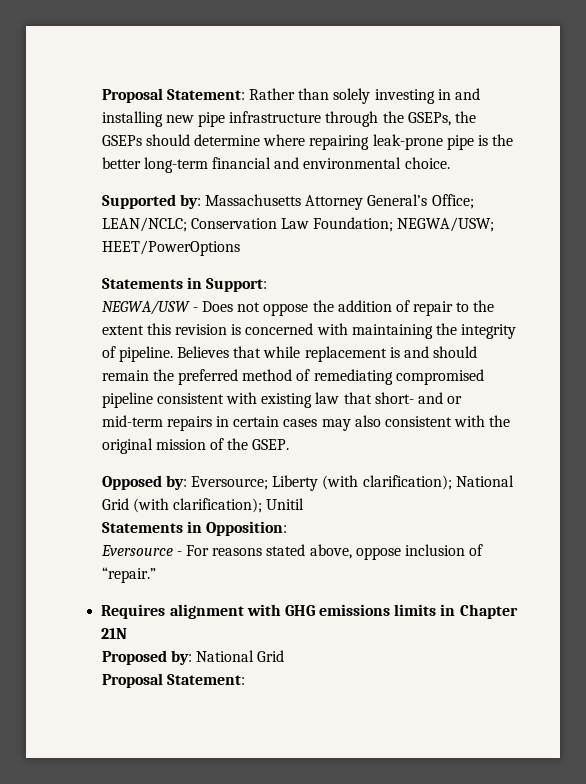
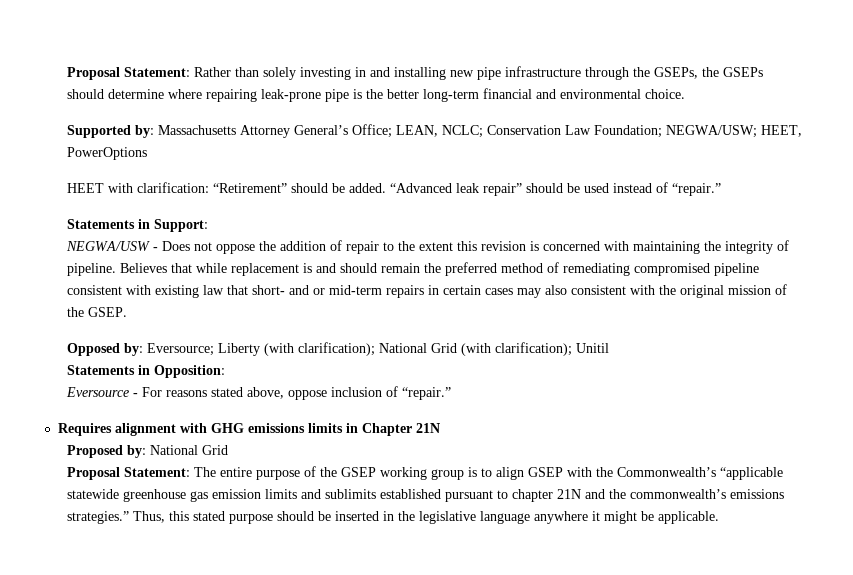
- Supported by: Massachusetts Attorney General’s Office; LEAN/NCLC; Conservation Law Foundation; NEGWA/USW; HEET/PowerOptions
+ Supported by: Massachusetts Attorney General’s Office; LEAN, NCLC; Conservation Law Foundation; NEGWA/USW; HEET, PowerOptions
+ HEET with clarification: “Retirement” should be added. “Advanced leak repair” should be used instead of “repair.”
  Proposed by: National Grid
- Proposal Statement:
+ Proposal Statement: The entire purpose of the GSEP working group is to align GSEP with the Commonwealth’s “applicable statewide greenhouse gas emission limits and sublimits established pursuant to chapter 21N and the commonwealth’s emissions strategies.” Thus, this stated purpose should be inserted in the legislative language anywhere it might be applicable.

